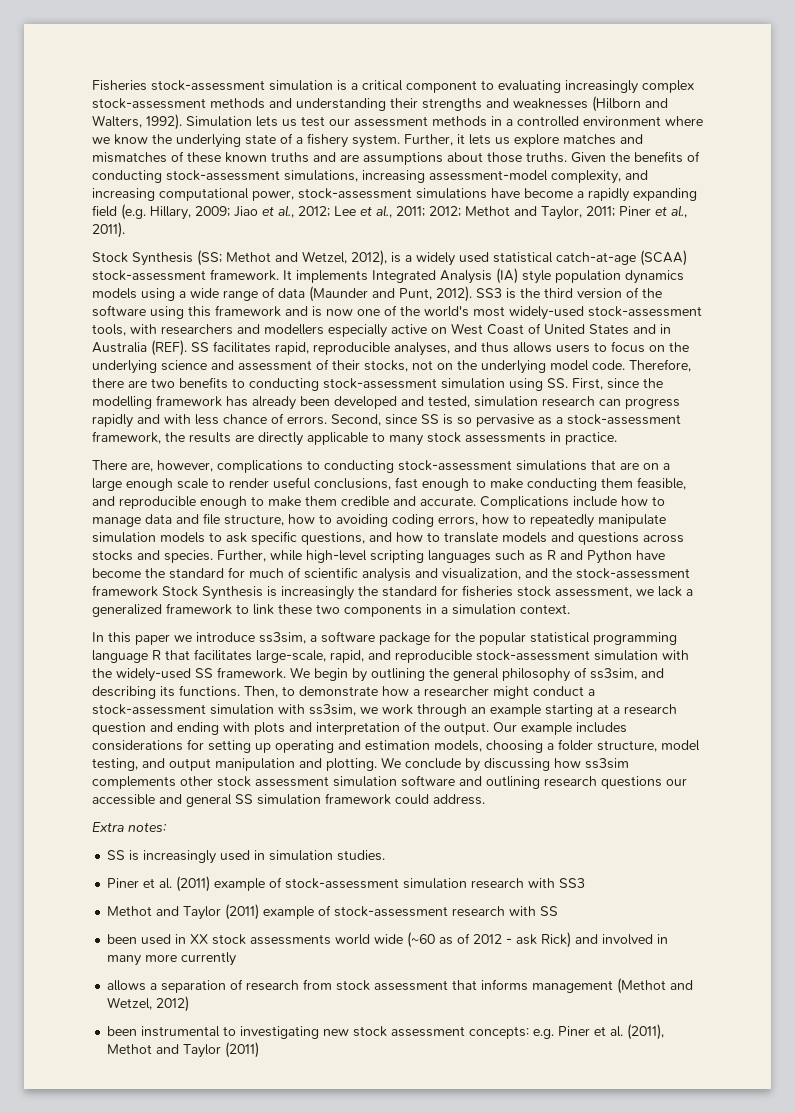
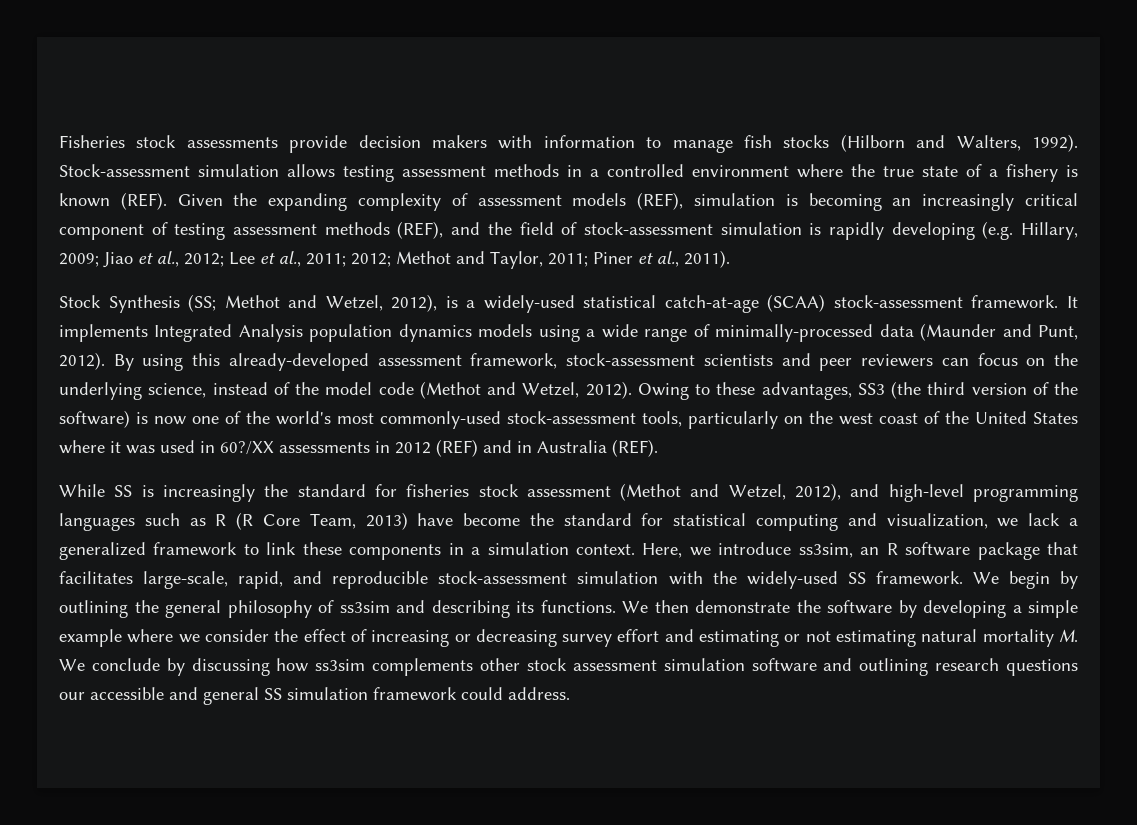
- Fisheries stock-assessment simulation is a critical component to evaluating increasingly complex stock-assessment methods and understanding their strengths and weaknesses (Hilborn and Walters, 1992). Simulation lets us test our assessment methods in a controlled environment where we know the underlying state of a fishery system. Further, it lets us explore matches and mismatches of these known truths and are assumptions about those truths. Given the benefits of conducting stock-assessment simulations, increasing assessment-model complexity, and increasing computational power, stock-assessment simulations have become a rapidly expanding field (e.g. Hillary, 2009; Jiao et al., 2012; Lee et al., 2011; 2012; Methot and Taylor, 2011; Piner et al., 2011).
+ Fisheries stock assessments provide decision makers with information to manage fish stocks (Hilborn and Walters, 1992). Stock-assessment simulation allows testing assessment methods in a controlled environment where the true state of a fishery is known (REF). Given the expanding complexity of assessment models (REF), simulation is becoming an increasingly critical component of testing assessment methods (REF), and the field of stock-assessment simulation is rapidly developing (e.g. Hillary, 2009; Jiao et al., 2012; Lee et al., 2011; 2012; Methot and Taylor, 2011; Piner et al., 2011).
- Stock Synthesis (SS; Methot and Wetzel, 2012), is a widely used statistical catch-at-age (SCAA) stock-assessment framework.
+ Stock Synthesis (SS; Methot and Wetzel, 2012), is a widely-used statistical catch-at-age (SCAA) stock-assessment framework.
- It implements Integrated Analysis (IA) style population dynamics models using a wide range of data (Maunder and Punt, 2012).
+ It implements Integrated Analysis population dynamics models using a wide range of minimally-processed data (Maunder and Punt, 2012).
- SS3 is the third version of the software using this framework and is now one of the world's most widely-used stock-assessment tools, with researchers and modellers especially active on West Coast of United States and in Australia (REF). SS facilitates rapid, reproducible analyses, and thus allows users to focus on the underlying science and assessment of their stocks, not on the underlying model code. Therefore, there are two benefits to conducting stock-assessment simulation using SS. First, since the modelling framework has already been developed and tested, simulation research can progress rapidly and with less chance of errors. Second, since SS is so pervasive as a stock-assessment framework, the results are directly applicable to many stock assessments in practice.
- There are, however, complications to conducting stock-assessment simulations that are on a large enough scale to render useful conclusions, fast enough to make conducting them feasible, and reproducible enough to make them credible and accurate. Complications include how to manage data and file structure, how to avoiding coding errors, how to repeatedly manipulate simulation models to ask specific questions, and how to translate models and questions across stocks and species. Further, while high-level scripting languages such as R and Python have become the standard for much of scientific analysis and visualization, and the stock-assessment framework Stock Synthesis is increasingly the standard for fisheries stock assessment, we lack a generalized framework to link these two components in a simulation context.
- In this paper we introduce ss3sim, a software package for the popular statistical programming language R that facilitates large-scale, rapid, and reproducible stock-assessment simulation with the widely-used SS framework.
+ By using this already-developed assessment framework, stock-assessment scientists and peer reviewers can focus on the underlying science, instead of the model code (Methot and Wetzel, 2012). Owing to these advantages, SS3 (the third version of the software) is now one of the world's most commonly-used stock-assessment tools, particularly on the west coast of the United States where it was used in 60?/XX assessments in 2012 (REF) and in Australia (REF).
+ While SS is increasingly the standard for fisheries stock assessment (Methot and Wetzel, 2012), and high-level programming languages such as R (R Core Team, 2013) have become the standard for statistical computing and visualization, we lack a generalized framework to link these components in a simulation context. Here, we introduce ss3sim, an R software package that facilitates large-scale, rapid, and reproducible stock-assessment simulation with the widely-used SS framework.
- We begin by outlining the general philosophy of ss3sim, and describing its functions.
+ We begin by outlining the general philosophy of ss3sim and describing its functions.
- Then, to demonstrate how a researcher might conduct a stock-assessment simulation with ss3sim, we work through an example starting at a research question and ending with plots and interpretation of the output. Our example includes considerations for setting up operating and estimation models, choosing a folder structure, model testing, and output manipulation and plotting. We conclude by discussing how ss3sim complements other stock assessment simulation software and outlining research questions our accessible and general SS simulation framework could address.
+ We then demonstrate the software by developing a simple example where we consider the effect of increasing or decreasing survey effort and estimating or not estimating natural mortality M. We conclude by discussing how ss3sim complements other stock assessment simulation software and outlining research questions our accessible and general SS simulation framework could address.
- Extra notes:
- SS is increasingly used in simulation studies.
- Piner et al. (2011) example of stock-assessment simulation research with SS3
- Methot and Taylor (2011) example of stock-assessment research with SS
- been used in XX stock assessments world wide (~60 as of 2012 - ask Rick) and involved in many more currently
- allows a separation of research from stock assessment that informs management (Methot and Wetzel, 2012)
- been instrumental to investigating new stock assessment concepts: e.g. Piner et al. (2011), Methot and Taylor (2011)

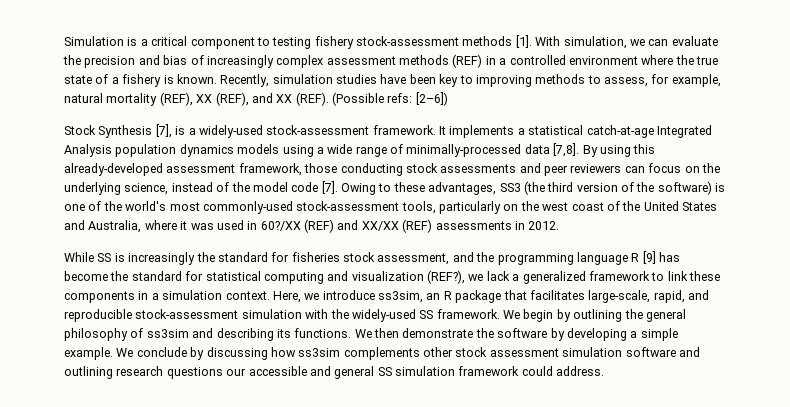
- Fisheries stock assessments provide decision makers with information to manage fish stocks (Hilborn and Walters, 1992). Stock-assessment simulation allows testing assessment methods in a controlled environment where the true state of a fishery is known (REF). Given the expanding complexity of assessment models (REF), simulation is becoming an increasingly critical component of testing assessment methods (REF), and the field of stock-assessment simulation is rapidly developing (e.g. Hillary, 2009; Jiao et al., 2012; Lee et al., 2011; 2012; Methot and Taylor, 2011; Piner et al., 2011).
- Stock Synthesis (SS; Methot and Wetzel, 2012), is a widely-used statistical catch-at-age (SCAA) stock-assessment framework.
+ Simulation is a critical component to testing fishery stock-assessment methods [1]. With simulation, we can evaluate the precision and bias of increasingly complex assessment methods (REF) in a controlled environment where the true state of a fishery is known. Recently, simulation studies have been key to improving methods to assess, for example, natural mortality (REF), XX (REF), and XX (REF). (Possible refs: [2–6])
+ Stock Synthesis [7], is a widely-used stock-assessment framework.
- It implements Integrated Analysis population dynamics models using a wide range of minimally-processed data (Maunder and Punt, 2012).
+ It implements a statistical catch-at-age Integrated Analysis population dynamics models using a wide range of minimally-processed data [7,8].
- By using this already-developed assessment framework, stock-assessment scientists and peer reviewers can focus on the underlying science, instead of the model code (Methot and Wetzel, 2012).
+ By using this already-developed assessment framework, those conducting stock assessments and peer reviewers can focus on the underlying science, instead of the model code [7].
- Owing to these advantages, SS3 (the third version of the software) is now one of the world's most commonly-used stock-assessment tools, particularly on the west coast of the United States where it was used in 60?/XX assessments in 2012 (REF) and in Australia (REF).
+ Owing to these advantages, SS3 (the third version of the software) is one of the world's most commonly-used stock-assessment tools, particularly on the west coast of the United States and Australia, where it was used in 60?/XX (REF) and XX/XX (REF) assessments in 2012.
- While SS is increasingly the standard for fisheries stock assessment (Methot and Wetzel, 2012), and high-level programming languages such as R (R Core Team, 2013) have become the standard for statistical computing and visualization, we lack a generalized framework to link these components in a simulation context.
+ While SS is increasingly the standard for fisheries stock assessment, and the programming language R [9] has become the standard for statistical computing and visualization (REF?), we lack a generalized framework to link these components in a simulation context.
- Here, we introduce ss3sim, an R software package that facilitates large-scale, rapid, and reproducible stock-assessment simulation with the widely-used SS framework.
+ Here, we introduce ss3sim, an R package that facilitates large-scale, rapid, and reproducible stock-assessment simulation with the widely-used SS framework.
- We then demonstrate the software by developing a simple example where we consider the effect of increasing or decreasing survey effort and estimating or not estimating natural mortality M. We conclude by discussing how ss3sim complements other stock assessment simulation software and outlining research questions our accessible and general SS simulation framework could address.
+ We then demonstrate the software by developing a simple example. We conclude by discussing how ss3sim complements other stock assessment simulation software and outlining research questions our accessible and general SS simulation framework could address.

